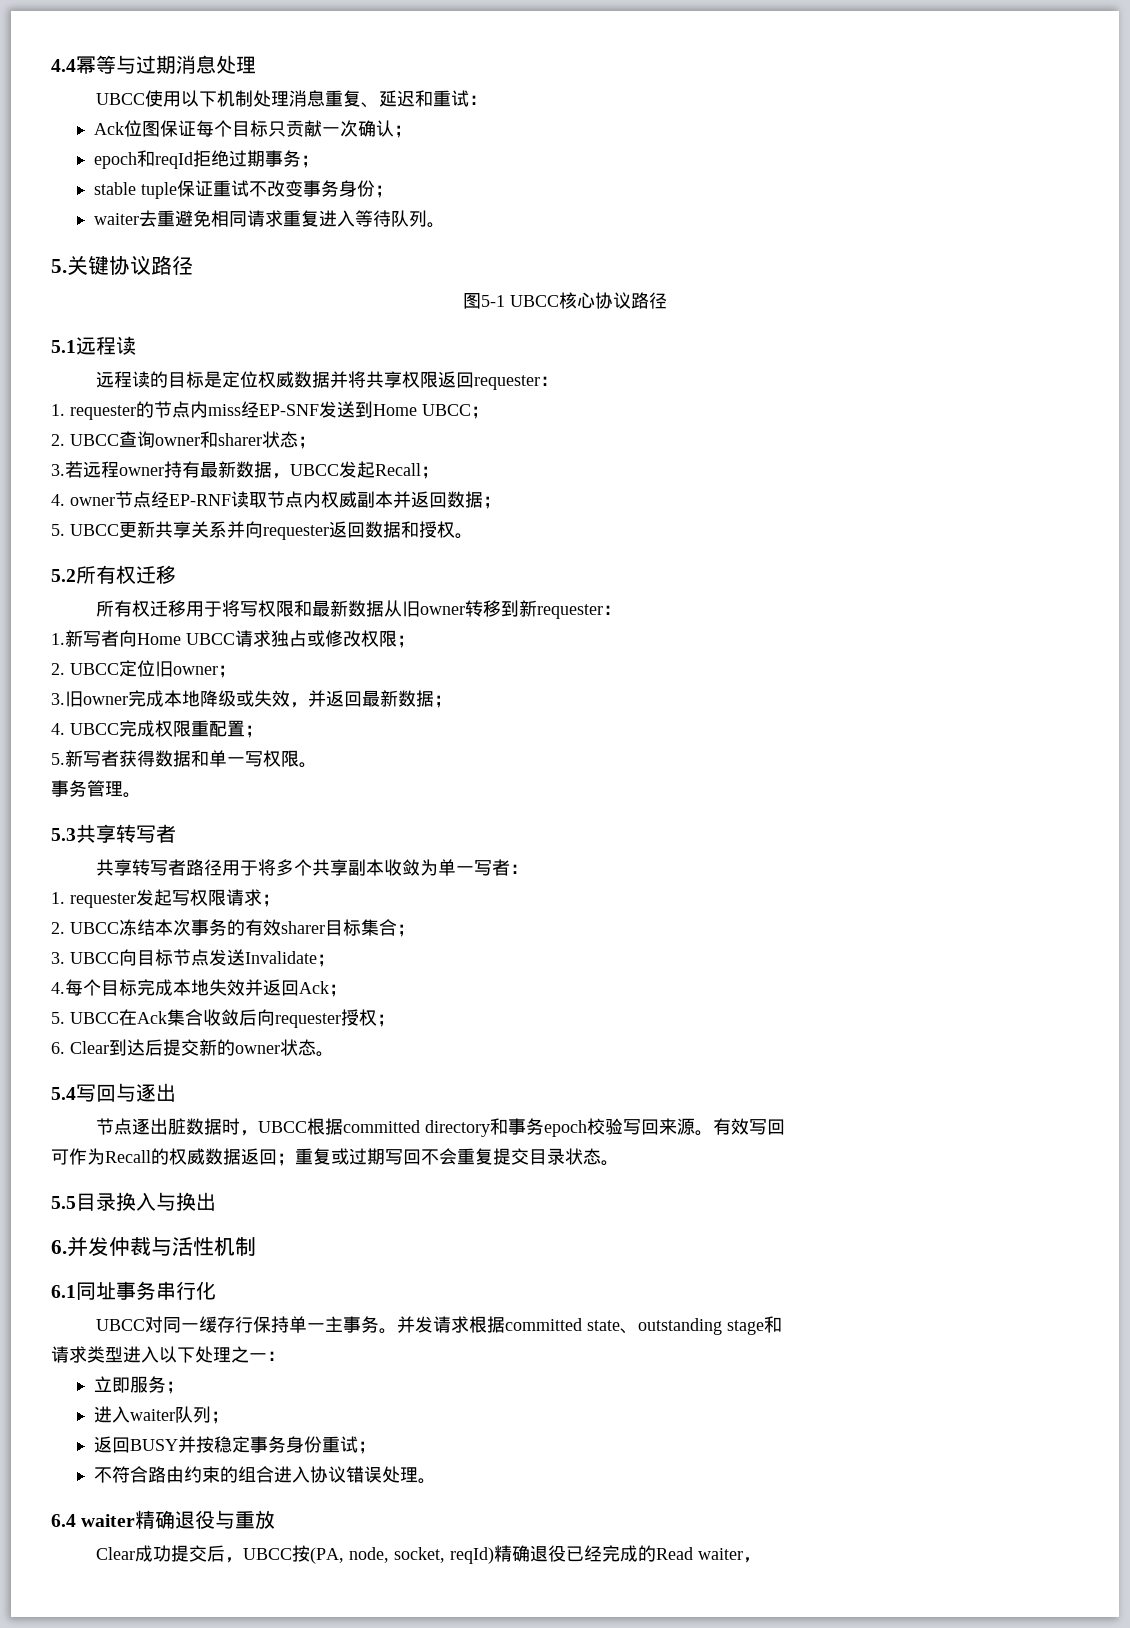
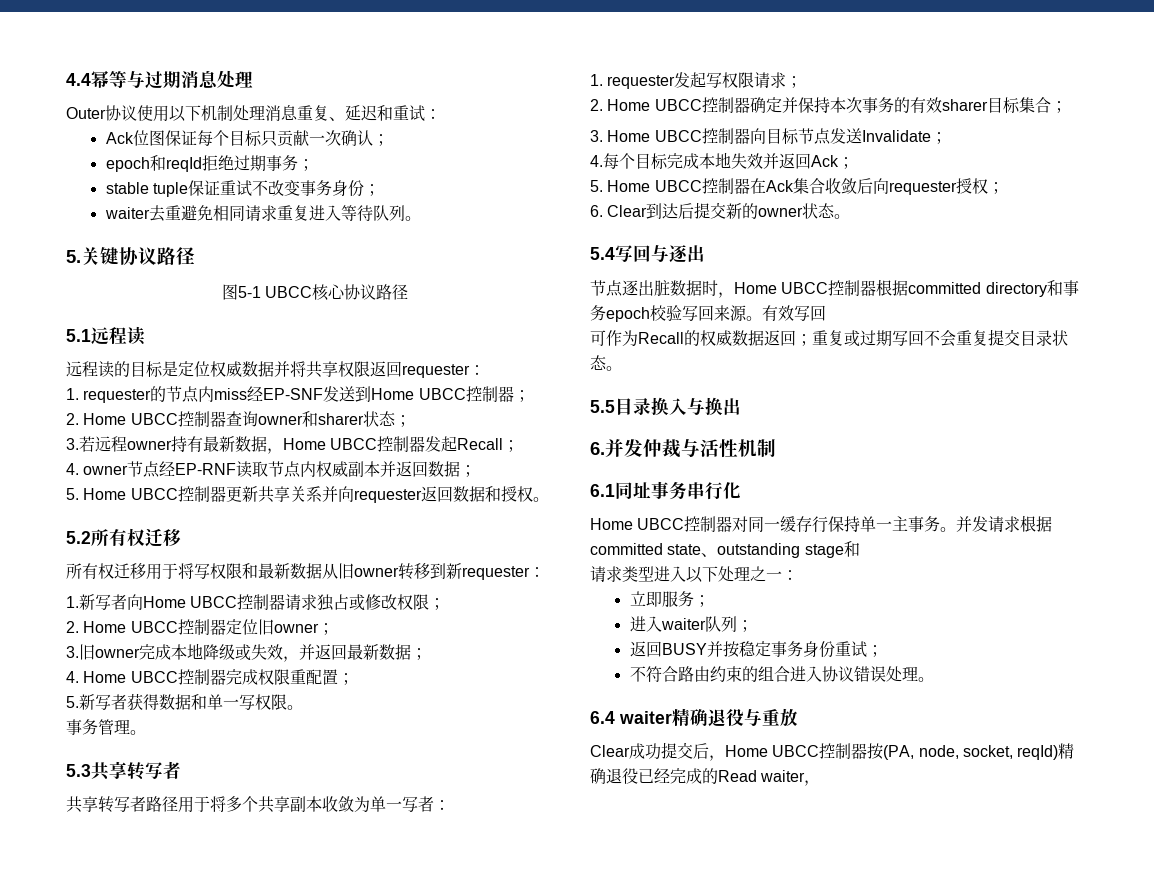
- UBCC使用以下机制处理消息重复、延迟和重试：
+ Outer协议使用以下机制处理消息重复、延迟和重试：
- 1. requester的节点内miss经EP-SNF发送到Home UBCC；
- 2. UBCC查询owner和sharer状态；
+ 1. requester的节点内miss经EP-SNF发送到Home UBCC控制器；
+ 2. Home UBCC控制器查询owner和sharer状态；
- 3.若远程owner持有最新数据，UBCC发起Recall；
+ 3.若远程owner持有最新数据，Home UBCC控制器发起Recall；
- 5. UBCC更新共享关系并向requester返回数据和授权。
+ 5. Home UBCC控制器更新共享关系并向requester返回数据和授权。
- 1.新写者向Home UBCC请求独占或修改权限；
+ 1.新写者向Home UBCC控制器请求独占或修改权限；
- 2. UBCC定位旧owner；
+ 2. Home UBCC控制器定位旧owner；
- 4. UBCC完成权限重配置；
+ 4. Home UBCC控制器完成权限重配置；
- 2. UBCC冻结本次事务的有效sharer目标集合；
+ 2. Home UBCC控制器确定并保持本次事务的有效sharer目标集合；
- 3. UBCC向目标节点发送Invalidate；
+ 3. Home UBCC控制器向目标节点发送Invalidate；
- 5. UBCC在Ack集合收敛后向requester授权；
+ 5. Home UBCC控制器在Ack集合收敛后向requester授权；
- 节点逐出脏数据时，UBCC根据committed directory和事务epoch校验写回来源。
+ 节点逐出脏数据时，Home UBCC控制器根据committed directory和事务epoch校验写回来源。
- UBCC对同一缓存行保持单一主事务。
+ Home UBCC控制器对同一缓存行保持单一主事务。
- Clear成功提交后，UBCC按(PA, node, socket, reqId)精确退役已经完成的Read waiter，
+ Clear成功提交后，Home UBCC控制器按(PA, node, socket, reqId)精确退役已经完成的Read waiter，

